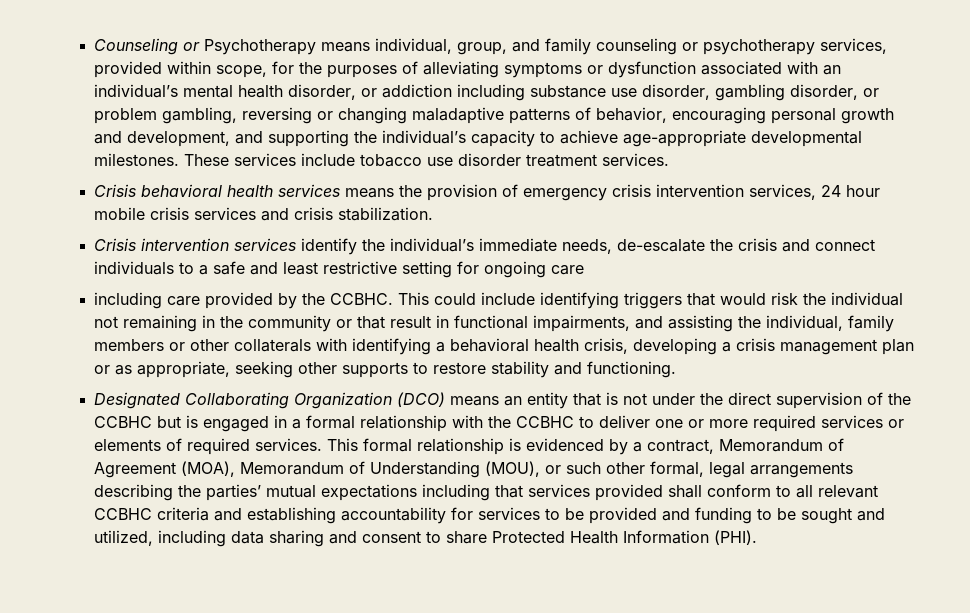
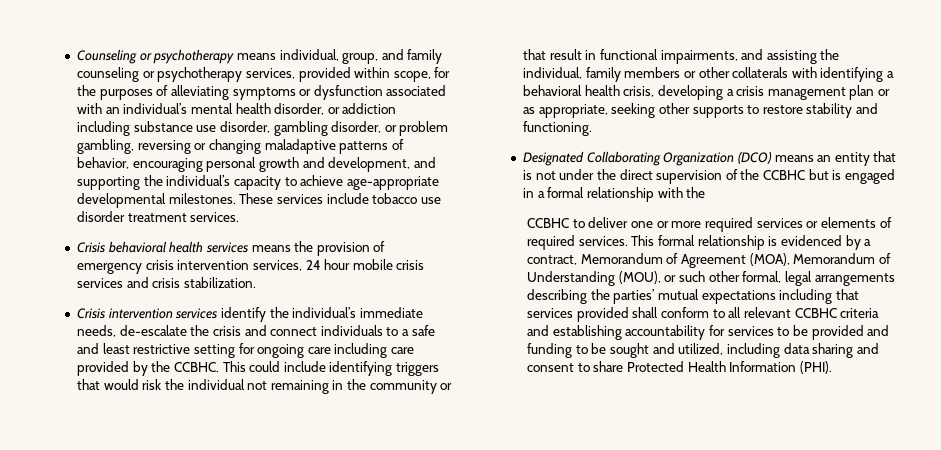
- Counseling or Psychotherapy means individual, group, and family counseling or psychotherapy services, provided within scope, for the purposes of alleviating symptoms or dysfunction associated with an individual’s mental health disorder, or addiction including substance use disorder, gambling disorder, or problem gambling, reversing or changing maladaptive patterns of behavior, encouraging personal growth and development, and supporting the individual’s capacity to achieve age-appropriate developmental milestones.
+ Counseling or psychotherapy means individual, group, and family counseling or psychotherapy services, provided within scope, for the purposes of alleviating symptoms or dysfunction associated with an individual’s mental health disorder, or addiction including substance use disorder, gambling disorder, or problem gambling, reversing or changing maladaptive patterns of behavior, encouraging personal growth and development, and supporting the individual’s capacity to achieve age-appropriate developmental milestones.
- Crisis intervention services identify the individual’s immediate needs, de-escalate the crisis and connect individuals to a safe and least restrictive setting for ongoing care
- including care provided by the CCBHC.
+ Crisis intervention services identify the individual’s immediate needs, de-escalate the crisis and connect individuals to a safe and least restrictive setting for ongoing care including care provided by the CCBHC.
- Designated Collaborating Organization (DCO) means an entity that is not under the direct supervision of the CCBHC but is engaged in a formal relationship with the CCBHC to deliver one or more required services or elements of required services.
+ Designated Collaborating Organization (DCO) means an entity that is not under the direct supervision of the CCBHC but is engaged in a formal relationship with the
+ CCBHC to deliver one or more required services or elements of required services.

